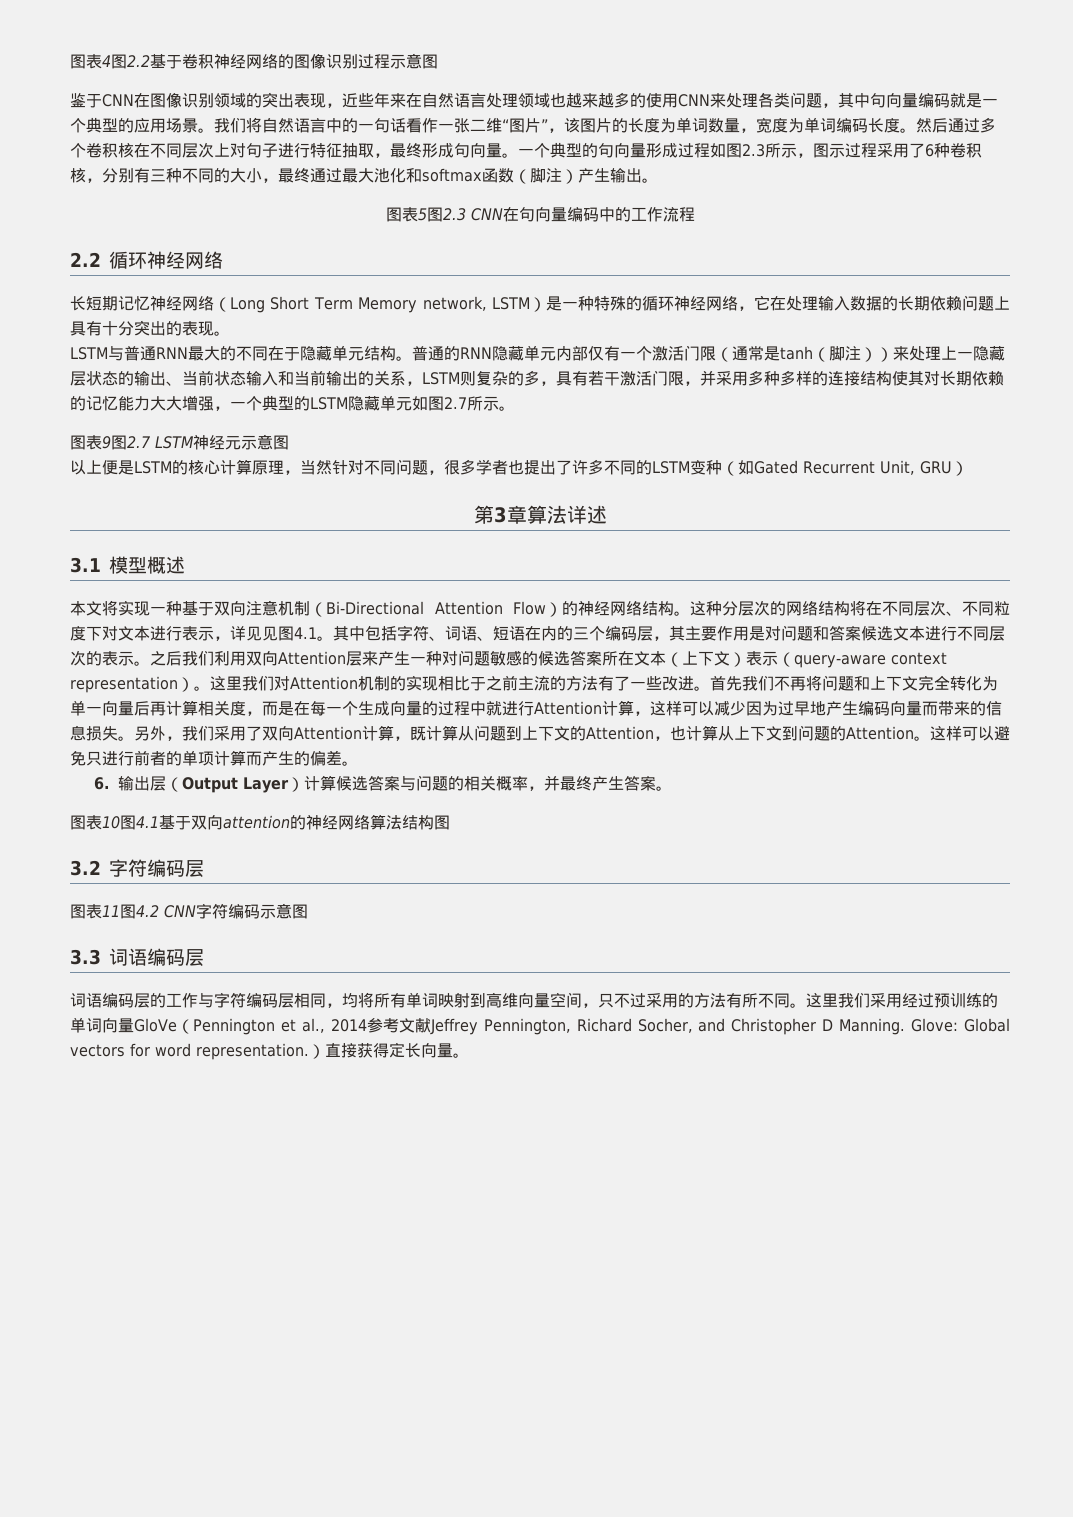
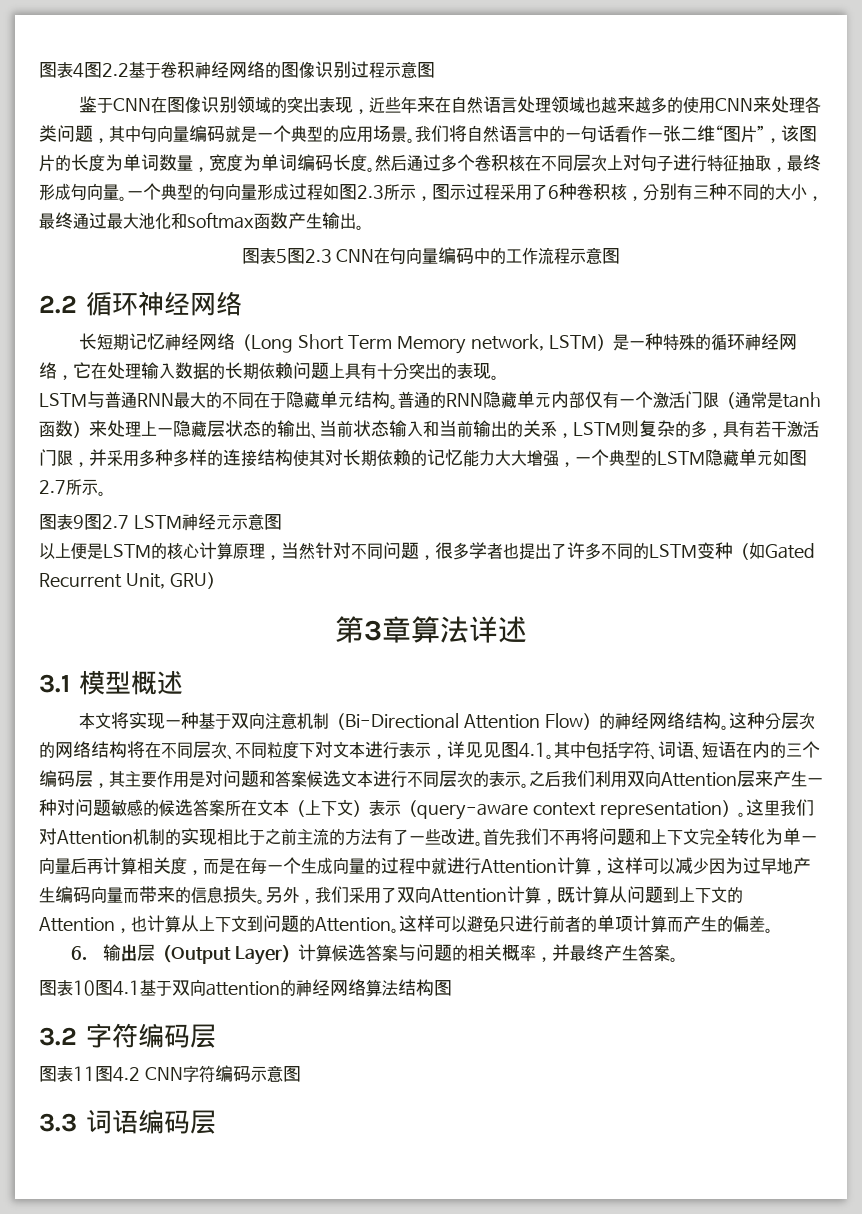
- 一个典型的句向量形成过程如图2.3所示，图示过程采用了6种卷积核，分别有三种不同的大小，最终通过最大池化和softmax函数（脚注）产生输出。
+ 一个典型的句向量形成过程如图2.3所示，图示过程采用了6种卷积核，分别有三种不同的大小，最终通过最大池化和softmax函数产生输出。
- 图表5图2.3 CNN在句向量编码中的工作流程
+ 图表5图2.3 CNN在句向量编码中的工作流程示意图
- 普通的RNN隐藏单元内部仅有一个激活门限（通常是tanh（脚注））来处理上一隐藏层状态的输出、当前状态输入和当前输出的关系，LSTM则复杂的多，具有若干激活门限，并采用多种多样的连接结构使其对长期依赖的记忆能力大大增强，一个典型的LSTM隐藏单元如图2.7所示。
+ 普通的RNN隐藏单元内部仅有一个激活门限（通常是tanh函数）来处理上一隐藏层状态的输出、当前状态输入和当前输出的关系，LSTM则复杂的多，具有若干激活门限，并采用多种多样的连接结构使其对长期依赖的记忆能力大大增强，一个典型的LSTM隐藏单元如图2.7所示。
- 词语编码层的工作与字符编码层相同，均将所有单词映射到高维向量空间，只不过采用的方法有所不同。这里我们采用经过预训练的单词向量GloVe（Pennington et al., 2014参考文献Jeffrey Pennington, Richard Socher, and Christopher D Manning. Glove: Global vectors for word representation.）直接获得定长向量。

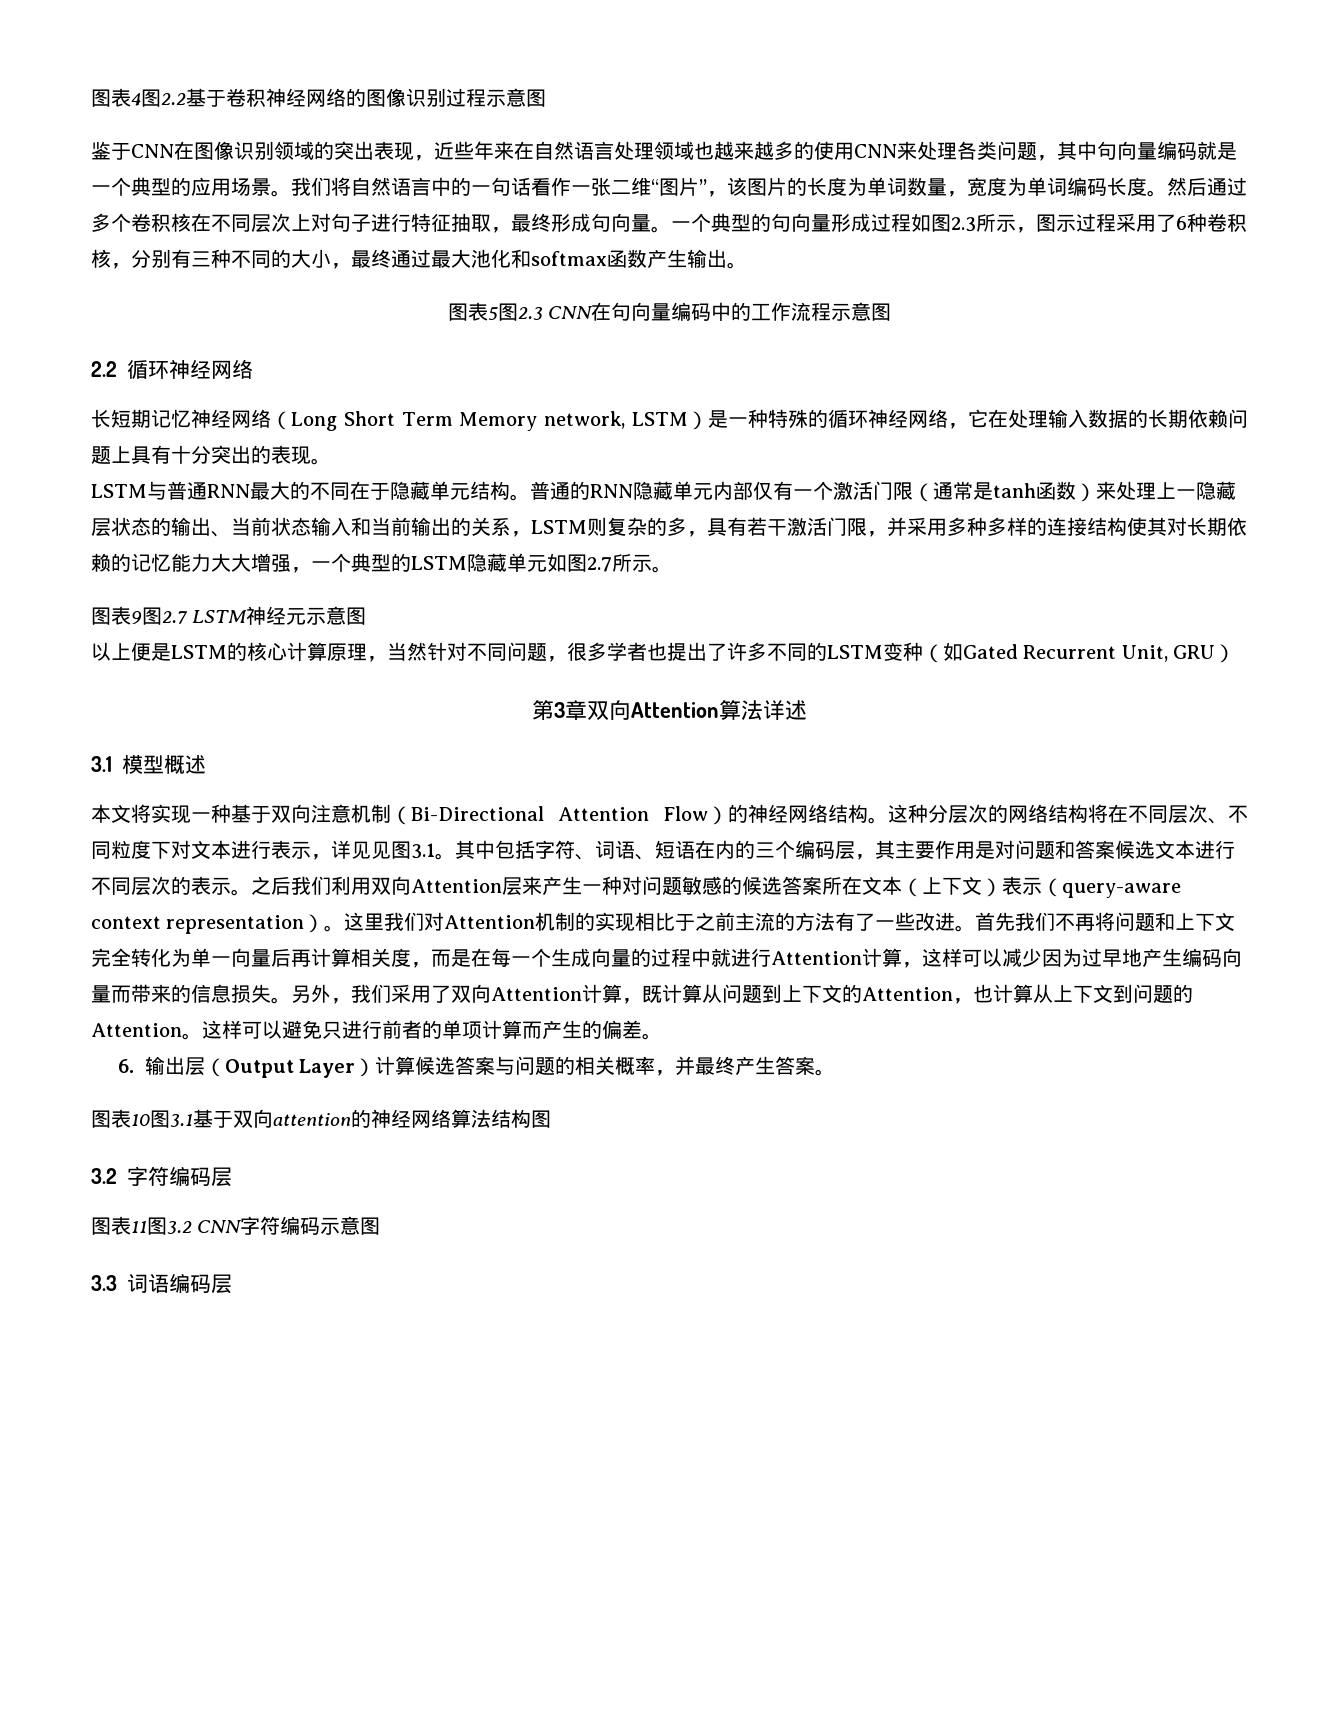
- 第3章算法详述
+ 第3章双向Attention算法详述
- 这种分层次的网络结构将在不同层次、不同粒度下对文本进行表示，详见见图4.1。
+ 这种分层次的网络结构将在不同层次、不同粒度下对文本进行表示，详见见图3.1。
- 图表10图4.1基于双向attention的神经网络算法结构图
+ 图表10图3.1基于双向attention的神经网络算法结构图
- 图表11图4.2 CNN字符编码示意图
+ 图表11图3.2 CNN字符编码示意图

